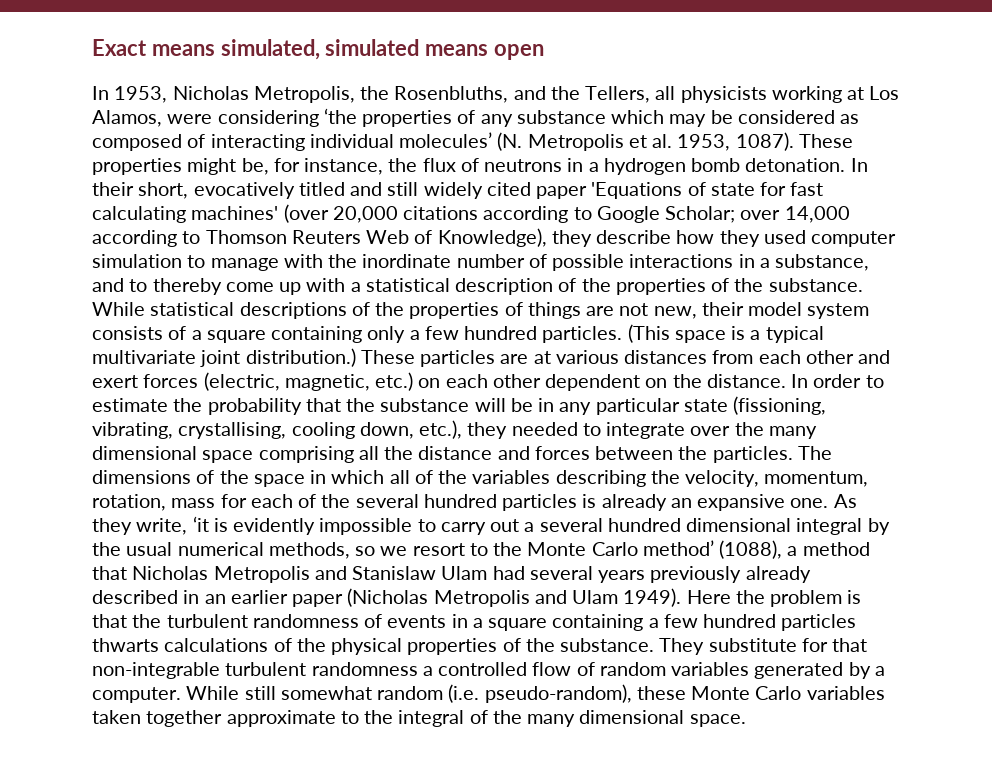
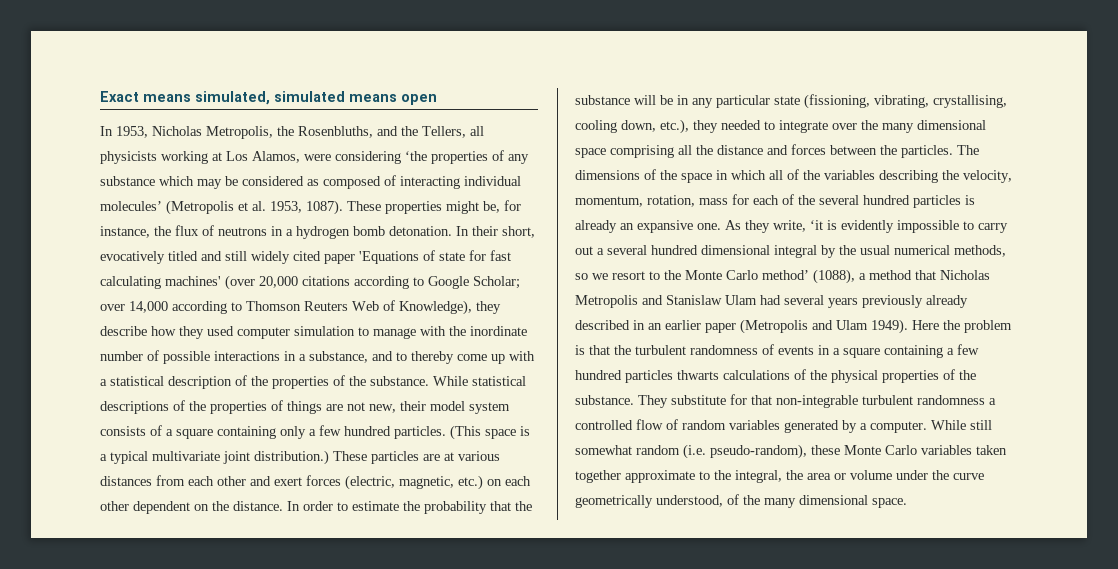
- In 1953, Nicholas Metropolis, the Rosenbluths, and the Tellers, all physicists working at Los Alamos, were considering ‘the properties of any substance which may be considered as composed of interacting individual molecules’ (N. Metropolis et al. 1953, 1087).
+ In 1953, Nicholas Metropolis, the Rosenbluths, and the Tellers, all physicists working at Los Alamos, were considering ‘the properties of any substance which may be considered as composed of interacting individual molecules’ (Metropolis et al. 1953, 1087).
- As they write, ‘it is evidently impossible to carry out a several hundred dimensional integral by the usual numerical methods, so we resort to the Monte Carlo method’ (1088), a method that Nicholas Metropolis and Stanislaw Ulam had several years previously already described in an earlier paper (Nicholas Metropolis and Ulam 1949).
+ As they write, ‘it is evidently impossible to carry out a several hundred dimensional integral by the usual numerical methods, so we resort to the Monte Carlo method’ (1088), a method that Nicholas Metropolis and Stanislaw Ulam had several years previously already described in an earlier paper (Metropolis and Ulam 1949).
- While still somewhat random (i.e. pseudo-random), these Monte Carlo variables taken together approximate to the integral of the many dimensional space.
+ While still somewhat random (i.e. pseudo-random), these Monte Carlo variables taken together approximate to the integral, the area or volume under the curve geometrically understood, of the many dimensional space.

